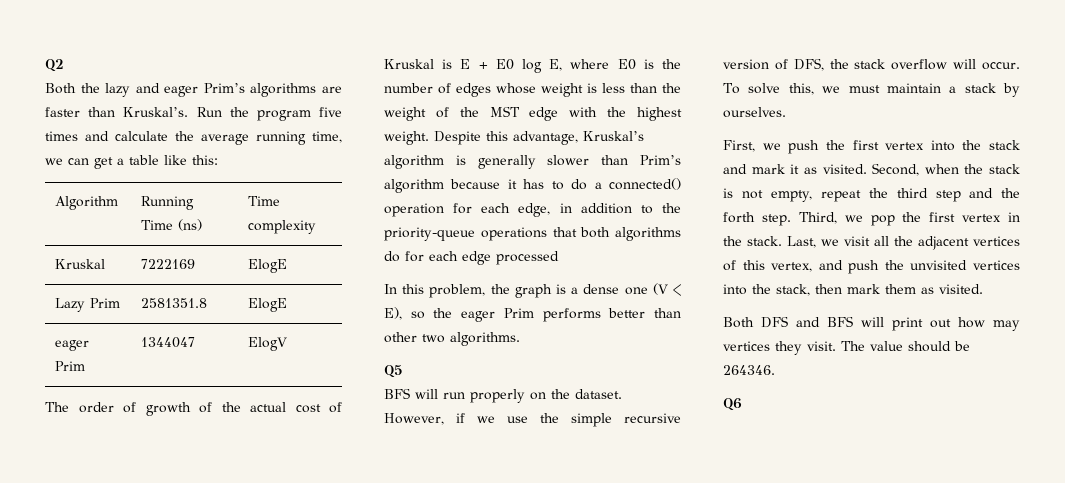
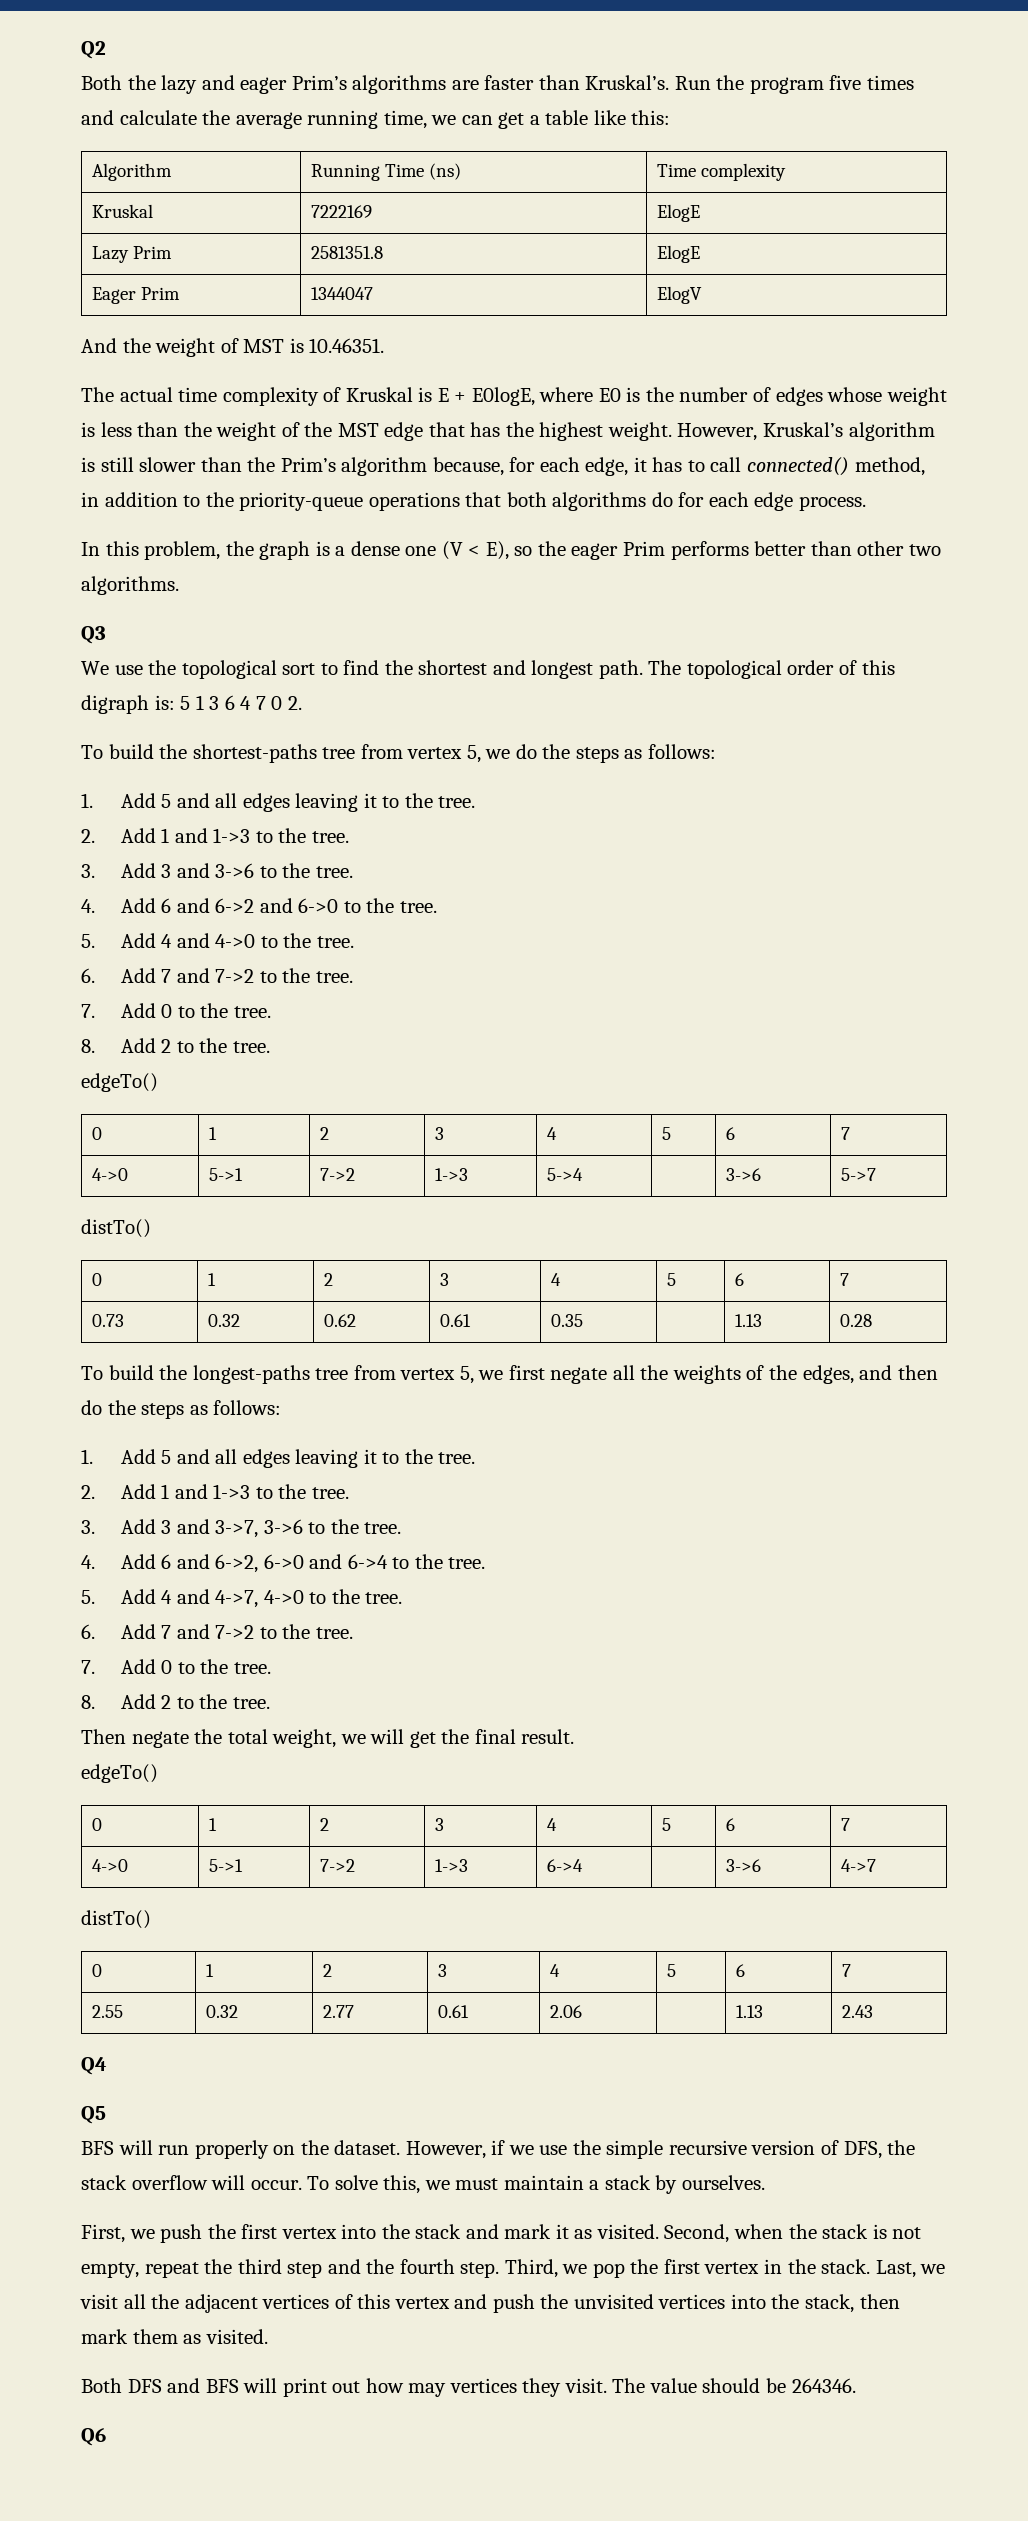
- eager Prim | 1344047 | ElogV
+ Eager Prim | 1344047 | ElogV
- The order of growth of the actual cost of Kruskal is E + E0 log E, where E0 is the number of edges whose weight is less than the weight of the MST edge with the highest weight.
+ And the weight of MST is 10.46351.
+ The actual time complexity of Kruskal is E + E0logE, where E0 is the number of edges whose weight is less than the weight of the MST edge that has the highest weight.
- Despite this advantage, Kruskal’s algorithm is generally slower than Prim’s algorithm because it has to do a connected() operation for each edge, in addition to the priority-queue operations that both algorithms do for each edge processed
+ However, Kruskal’s algorithm is still slower than the Prim’s algorithm because, for each edge, it has to call connected() method, in addition to the priority-queue operations that both algorithms do for each edge process.
+ Q3
+ We use the topological sort to find the shortest and longest path. The topological order of this digraph is: 5 1 3 6 4 7 0 2.
+ To build the shortest-paths tree from vertex 5, we do the steps as follows:
+ 1. Add 5 and all edges leaving it to the tree.
+ 2. Add 1 and 1->3 to the tree.
+ 3. Add 3 and 3->6 to the tree.
+ 4. Add 6 and 6->2 and 6->0 to the tree.
+ 5. Add 4 and 4->0 to the tree.
+ 6. Add 7 and 7->2 to the tree.
+ 7. Add 0 to the tree.
+ 8. Add 2 to the tree.
+ edgeTo()
+ 0 | 1 | 2 | 3 | 4 | 5 | 6 | 7
+ 4->0 | 5->1 | 7->2 | 1->3 | 5->4 | | 3->6 | 5->7
+ distTo()
+ 0 | 1 | 2 | 3 | 4 | 5 | 6 | 7
+ 0.73 | 0.32 | 0.62 | 0.61 | 0.35 | | 1.13 | 0.28
+ To build the longest-paths tree from vertex 5, we first negate all the weights of the edges, and then do the steps as follows:
+ 1. Add 5 and all edges leaving it to the tree.
+ 2. Add 1 and 1->3 to the tree.
+ 3. Add 3 and 3->7, 3->6 to the tree.
+ 4. Add 6 and 6->2, 6->0 and 6->4 to the tree.
+ 5. Add 4 and 4->7, 4->0 to the tree.
+ 6. Add 7 and 7->2 to the tree.
+ 7. Add 0 to the tree.
+ 8. Add 2 to the tree.
+ Then negate the total weight, we will get the final result.
+ edgeTo()
+ 0 | 1 | 2 | 3 | 4 | 5 | 6 | 7
+ 4->0 | 5->1 | 7->2 | 1->3 | 6->4 | | 3->6 | 4->7
+ distTo()
+ 0 | 1 | 2 | 3 | 4 | 5 | 6 | 7
+ 2.55 | 0.32 | 2.77 | 0.61 | 2.06 | | 1.13 | 2.43
+ Q4
- Second, when the stack is not empty, repeat the third step and the forth step.
+ Second, when the stack is not empty, repeat the third step and the fourth step.
- Last, we visit all the adjacent vertices of this vertex, and push the unvisited vertices into the stack, then mark them as visited.
+ Last, we visit all the adjacent vertices of this vertex and push the unvisited vertices into the stack, then mark them as visited.

